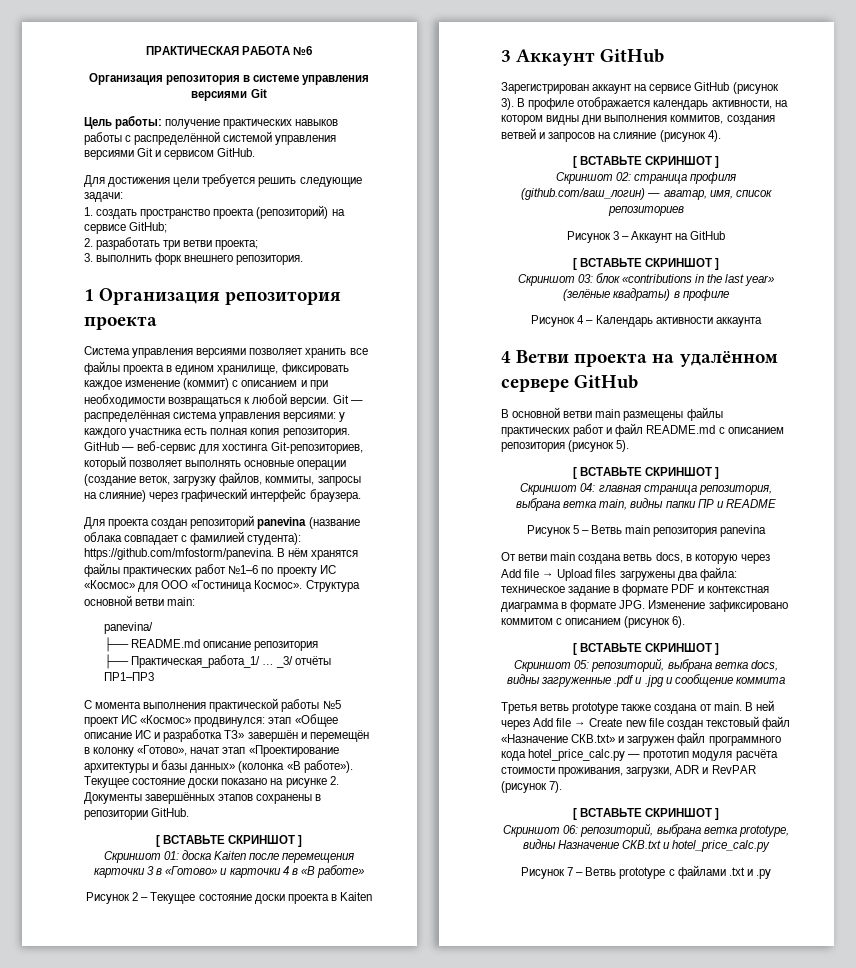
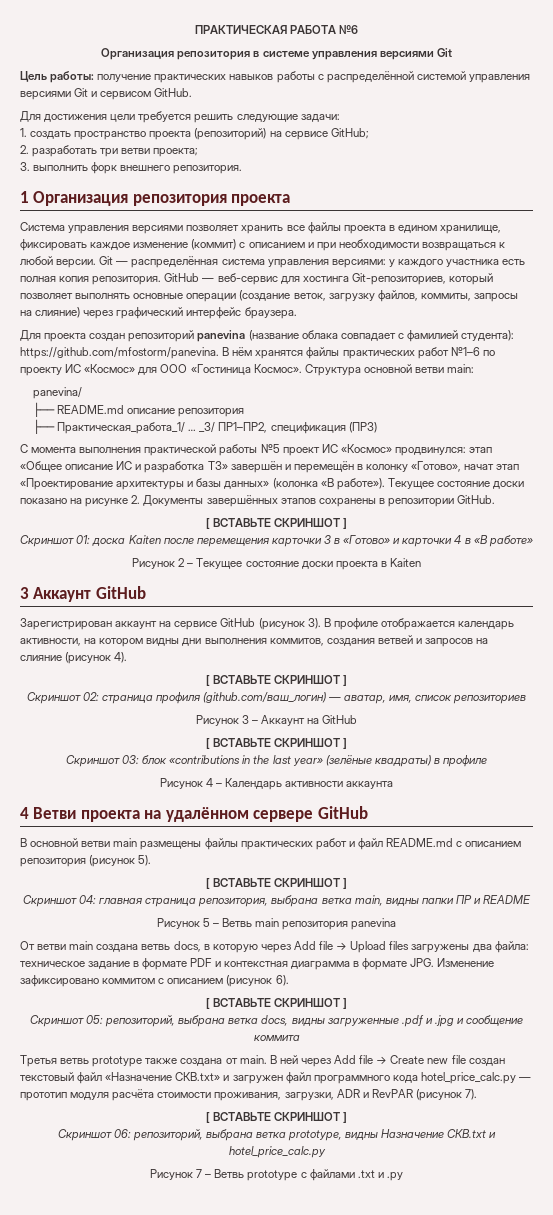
- _3/ отчёты ПР1–ПР3
+ _3/ ПР1–ПР2, спецификация (ПР3)

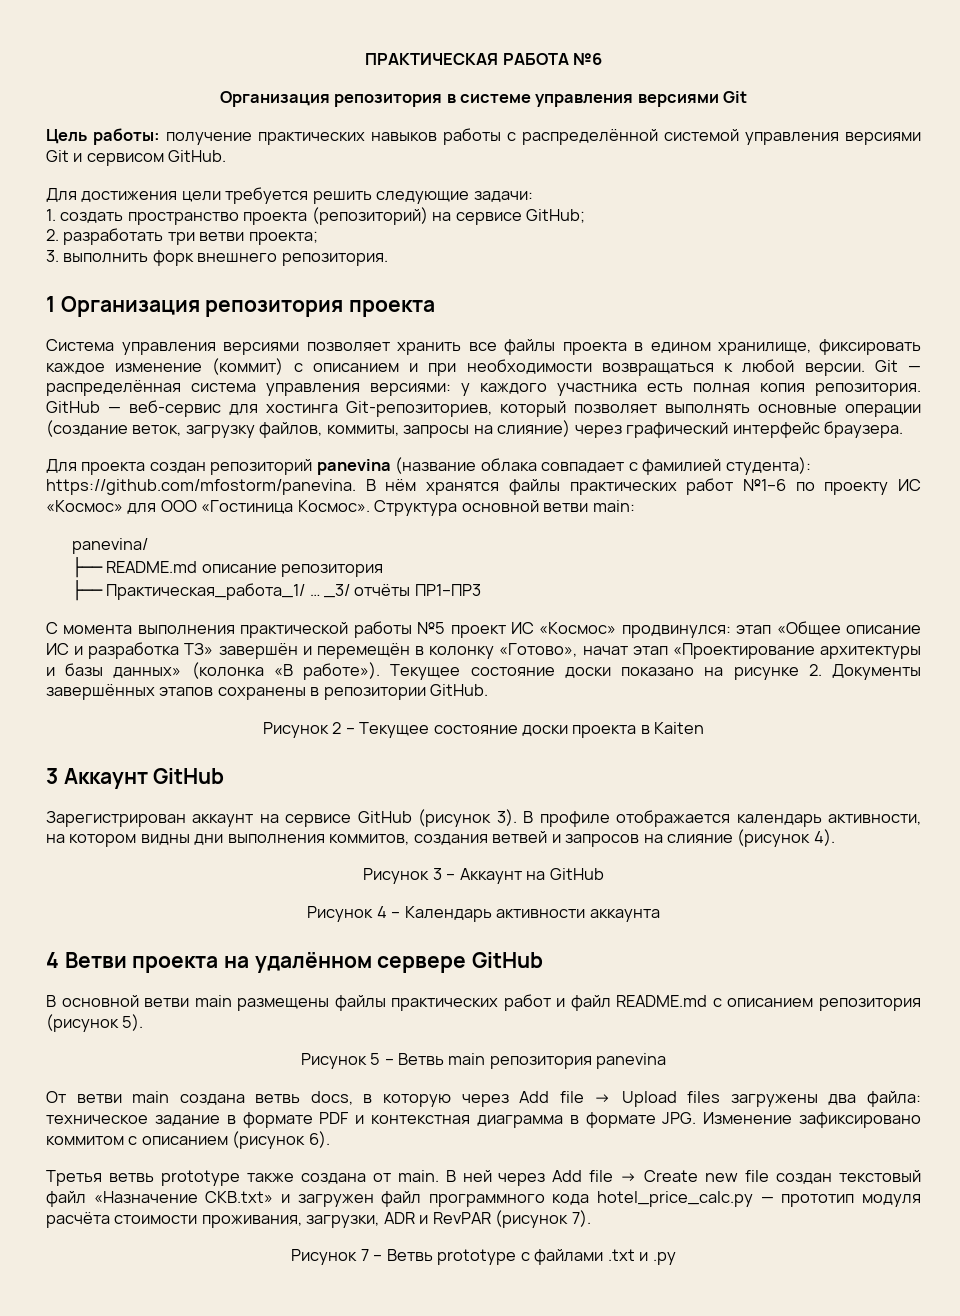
- _3/ ПР1–ПР2, спецификация (ПР3)
+ _3/ отчёты ПР1–ПР3
  Текущее состояние доски показано на рисунке 2. Документы завершённых этапов сохранены в репозитории GitHub.
- [ ВСТАВЬТЕ СКРИНШОТ ]
- Скриншот 01: доска Kaiten после перемещения карточки 3 в «Готово» и карточки 4 в «В работе»
  В профиле отображается календарь активности, на котором видны дни выполнения коммитов, создания ветвей и запросов на слияние (рисунок 4).
- [ ВСТАВЬТЕ СКРИНШОТ ]
- Скриншот 02: страница профиля (github.com/ваш_логин) — аватар, имя, список репозиториев
  Рисунок 3 – Аккаунт на GitHub
- [ ВСТАВЬТЕ СКРИНШОТ ]
- Скриншот 03: блок «contributions in the last year» (зелёные квадраты) в профиле
  В основной ветви main размещены файлы практических работ и файл README.md с описанием репозитория (рисунок 5).
- [ ВСТАВЬТЕ СКРИНШОТ ]
- Скриншот 04: главная страница репозитория, выбрана ветка main, видны папки ПР и README
  От ветви main создана ветвь docs, в которую через Add file → Upload files загружены два файла: техническое задание в формате PDF и контекстная диаграмма в формате JPG. Изменение зафиксировано коммитом с описанием (рисунок 6).
- [ ВСТАВЬТЕ СКРИНШОТ ]
- Скриншот 05: репозиторий, выбрана ветка docs, видны загруженные .pdf и .jpg и сообщение коммита
  В ней через Add file → Create new file создан текстовый файл «Назначение СКВ.txt» и загружен файл программного кода hotel_price_calc.py — прототип модуля расчёта стоимости проживания, загрузки, ADR и RevPAR (рисунок 7).
- [ ВСТАВЬТЕ СКРИНШОТ ]
- Скриншот 06: репозиторий, выбрана ветка prototype, видны Назначение СКВ.txt и hotel_price_calc.py

